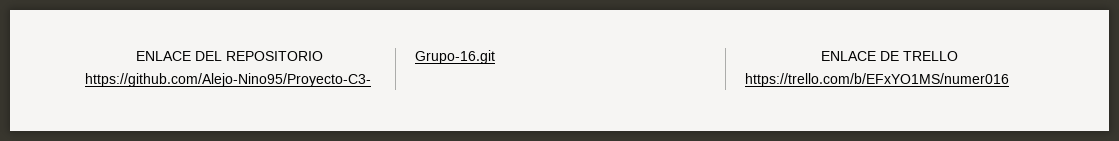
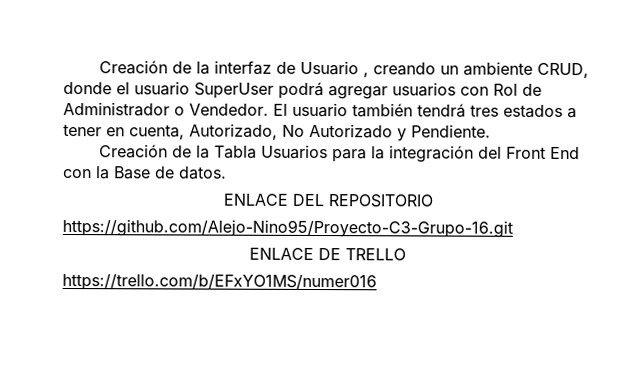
+ Creación de la interfaz de Usuario , creando un ambiente CRUD, donde el usuario SuperUser podrá agregar usuarios con Rol de Administrador o Vendedor. El usuario también tendrá tres estados a tener en cuenta, Autorizado, No Autorizado y Pendiente.
+ Creación de la Tabla Usuarios para la integración del Front End con la Base de datos.

